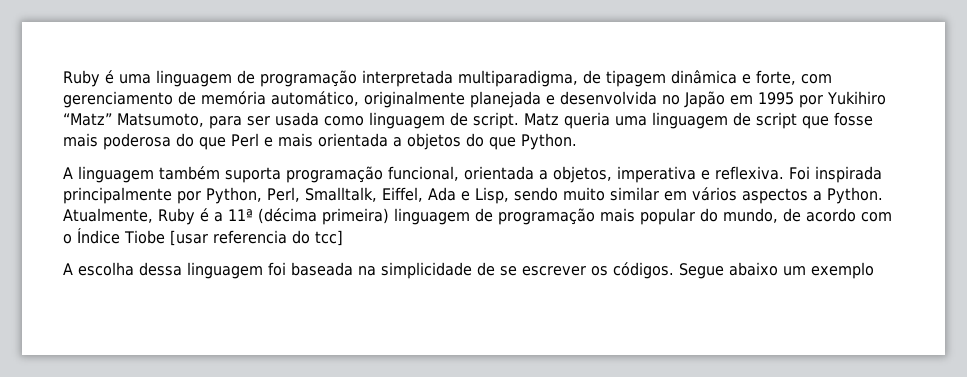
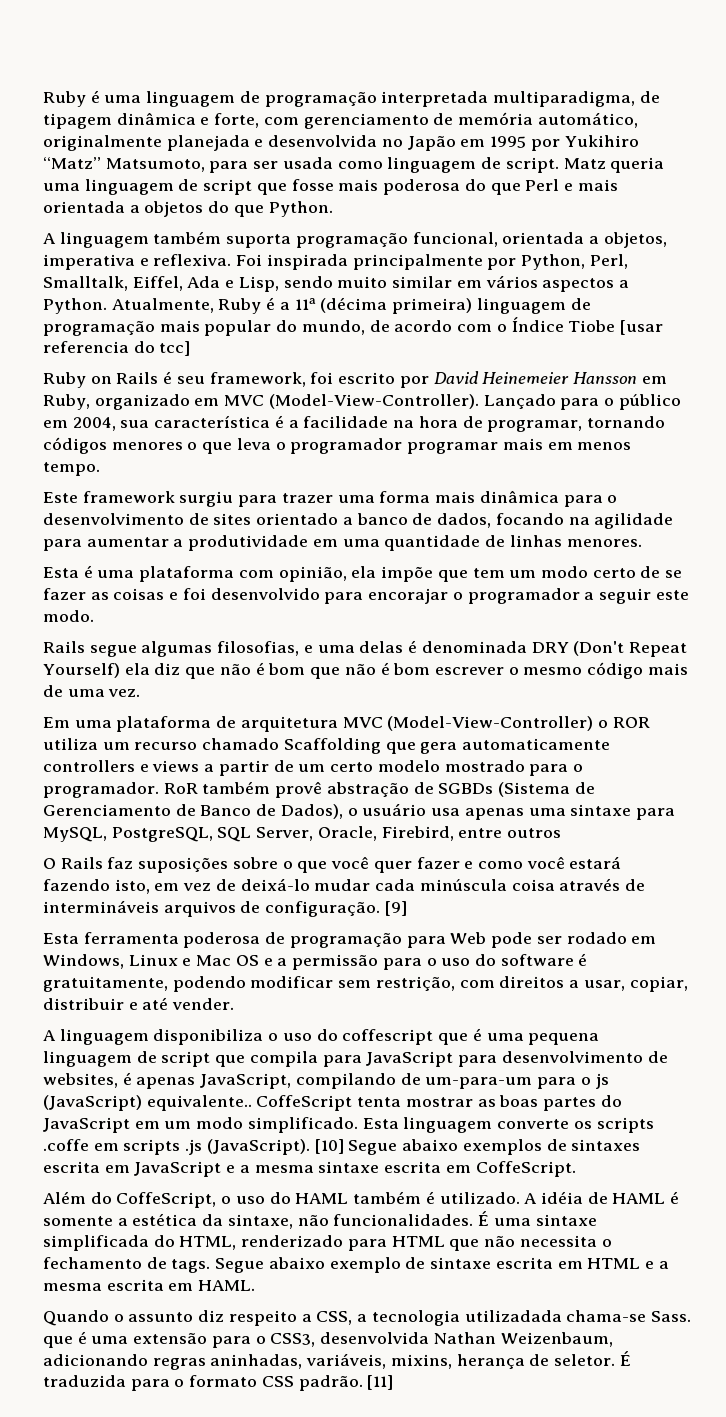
- A escolha dessa linguagem foi baseada na simplicidade de se escrever os códigos. Segue abaixo um exemplo
+ Ruby on Rails é seu framework, foi escrito por David Heinemeier Hansson em Ruby, organizado em MVC (Model-View-Controller). Lançado para o público em 2004, sua característica é a facilidade na hora de programar, tornando códigos menores o que leva o programador programar mais em menos tempo.
+ Este framework surgiu para trazer uma forma mais dinâmica para o desenvolvimento de sites orientado a banco de dados, focando na agilidade para aumentar a produtividade em uma quantidade de linhas menores.
+ Esta é uma plataforma com opinião, ela impõe que tem um modo certo de se fazer as coisas e foi desenvolvido para encorajar o programador a seguir este modo.
+ Rails segue algumas filosofias, e uma delas é denominada DRY (Don't Repeat Yourself) ela diz que não é bom que não é bom escrever o mesmo código mais de uma vez.
+ Em uma plataforma de arquitetura MVC (Model-View-Controller) o ROR utiliza um recurso chamado Scaffolding que gera automaticamente controllers e views a partir de um certo modelo mostrado para o programador. RoR também provê abstração de SGBDs (Sistema de Gerenciamento de Banco de Dados), o usuário usa apenas uma sintaxe para MySQL, PostgreSQL, SQL Server, Oracle, Firebird, entre outros
+ O Rails faz suposições sobre o que você quer fazer e como você estará fazendo isto, em vez de deixá-lo mudar cada minúscula coisa através de intermináveis arquivos de configuração. [9]
+ Esta ferramenta poderosa de programação para Web pode ser rodado em Windows, Linux e Mac OS e a permissão para o uso do software é gratuitamente, podendo modificar sem restrição, com direitos a usar, copiar, distribuir e até vender.
+ A linguagem disponibiliza o uso do coffescript que é uma pequena linguagem de script que compila para JavaScript para desenvolvimento de websites, é apenas JavaScript, compilando de um-para-um para o js (JavaScript) equivalente.. CoffeScript tenta mostrar as boas partes do JavaScript em um modo simplificado. Esta linguagem converte os scripts .coffe em scripts .js (JavaScript). [10] Segue abaixo exemplos de sintaxes escrita em JavaScript e a mesma sintaxe escrita em CoffeScript.
+ Além do CoffeScript, o uso do HAML também é utilizado. A idéia de HAML é somente a estética da sintaxe, não funcionalidades. É uma sintaxe simplificada do HTML, renderizado para HTML que não necessita o fechamento de tags. Segue abaixo exemplo de sintaxe escrita em HTML e a mesma escrita em HAML.
+ Quando o assunto diz respeito a CSS, a tecnologia utilizadada chama-se Sass. que é uma extensão para o CSS3, desenvolvida Nathan Weizenbaum, adicionando regras aninhadas, variáveis, mixins, herança de seletor. É traduzida para o formato CSS padrão. [11]

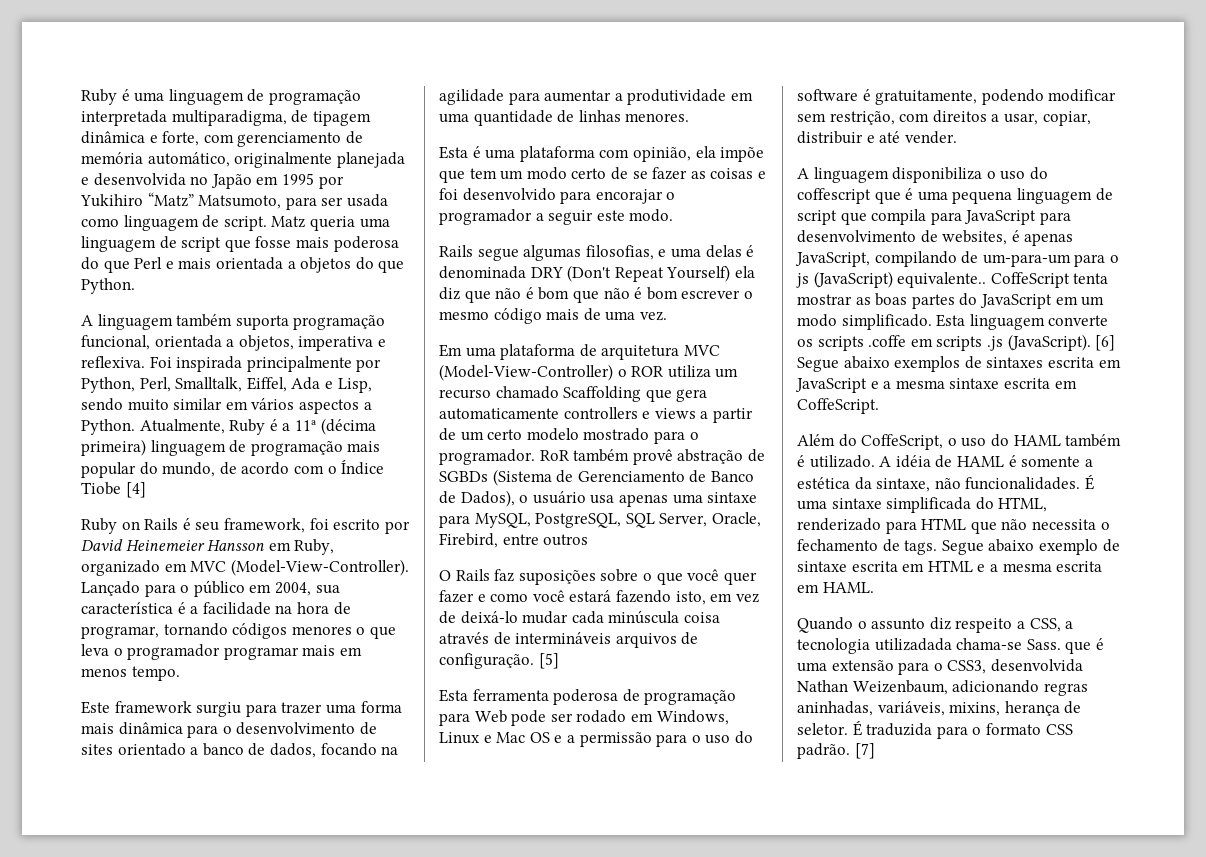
- Atualmente, Ruby é a 11ª (décima primeira) linguagem de programação mais popular do mundo, de acordo com o Índice Tiobe [usar referencia do tcc]
+ Atualmente, Ruby é a 11ª (décima primeira) linguagem de programação mais popular do mundo, de acordo com o Índice Tiobe [4]
- [9]
+ [5]
- [10] Segue abaixo exemplos de sintaxes escrita em JavaScript e a mesma sintaxe escrita em CoffeScript.
+ [6] Segue abaixo exemplos de sintaxes escrita em JavaScript e a mesma sintaxe escrita em CoffeScript.
- [11]
+ [7]

